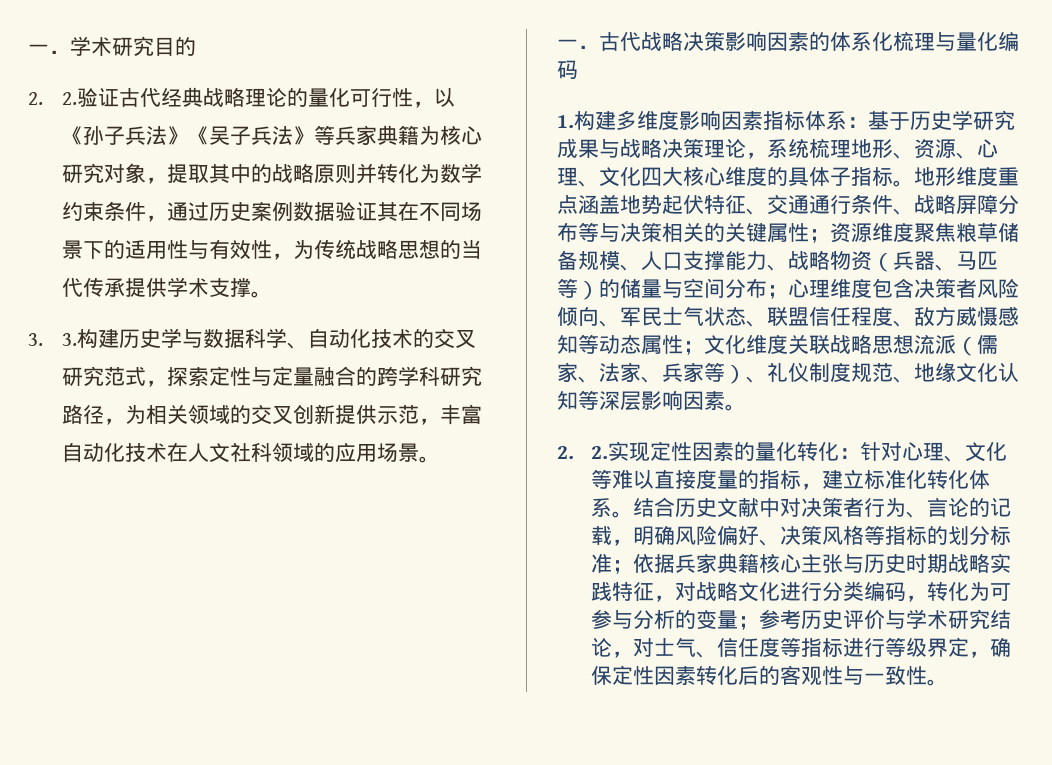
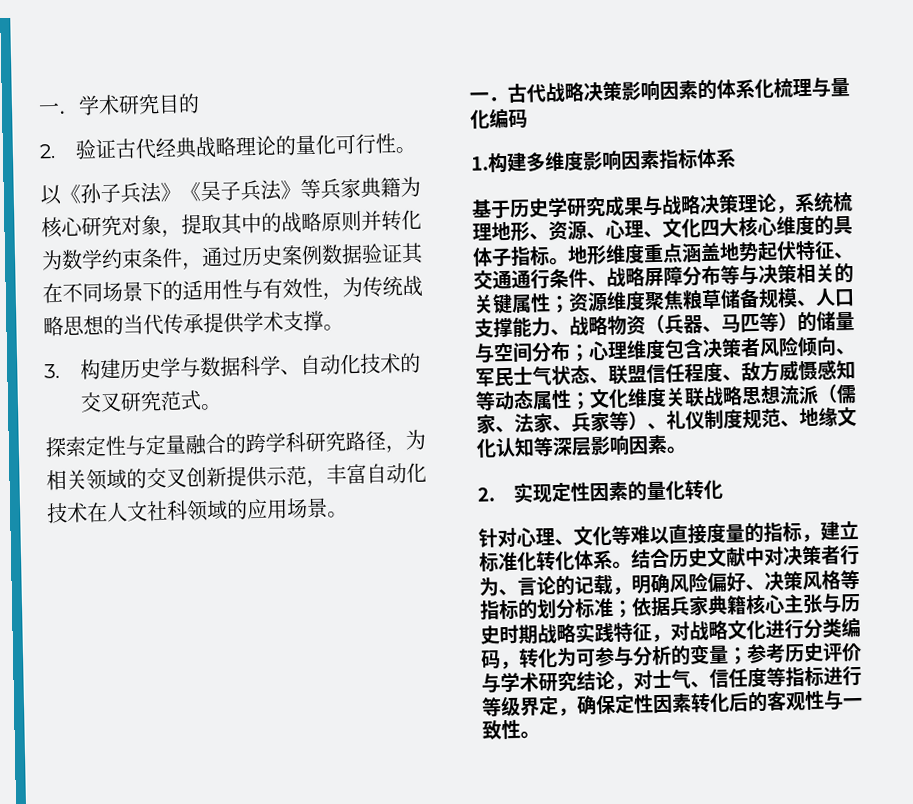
- 2. 2.验证古代经典战略理论的量化可行性，以《孙子兵法》《吴子兵法》等兵家典籍为核心研究对象，提取其中的战略原则并转化为数学约束条件，通过历史案例数据验证其在不同场景下的适用性与有效性，为传统战略思想的当代传承提供学术支撑。
+ 2.验证古代经典战略理论的量化可行性。
+ 以《孙子兵法》《吴子兵法》等兵家典籍为核心研究对象，提取其中的战略原则并转化为数学约束条件，通过历史案例数据验证其在不同场景下的适用性与有效性，为传统战略思想的当代传承提供学术支撑。
- 3. 3.构建历史学与数据科学、自动化技术的交叉研究范式，探索定性与定量融合的跨学科研究路径，为相关领域的交叉创新提供示范，丰富自动化技术在人文社科领域的应用场景。
+ 3.构建历史学与数据科学、自动化技术的交叉研究范式。
+ 探索定性与定量融合的跨学科研究路径，为相关领域的交叉创新提供示范，丰富自动化技术在人文社科领域的应用场景。
- 1.构建多维度影响因素指标体系：基于历史学研究成果与战略决策理论，系统梳理地形、资源、心理、文化四大核心维度的具体子指标。
+ 1.构建多维度影响因素指标体系
+ 基于历史学研究成果与战略决策理论，系统梳理地形、资源、心理、文化四大核心维度的具体子指标。
- 2. 2.实现定性因素的量化转化：针对心理、文化等难以直接度量的指标，建立标准化转化体系。
+ 2.实现定性因素的量化转化
+ 针对心理、文化等难以直接度量的指标，建立标准化转化体系。

